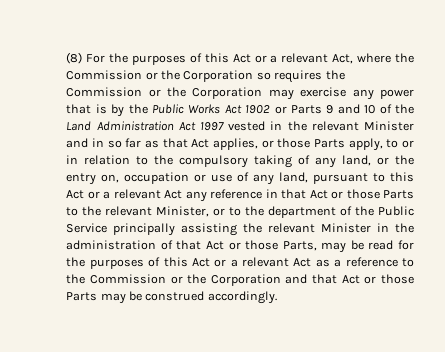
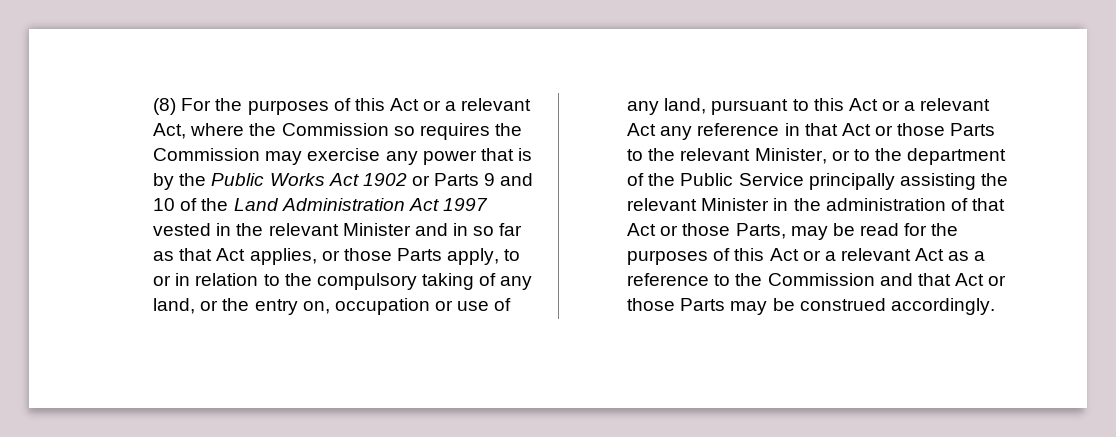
- (8) For the purposes of this Act or a relevant Act, where the Commission or the Corporation so requires the Commission or the Corporation may exercise any power that is by the Public Works Act 1902 or Parts 9 and 10 of the Land Administration Act 1997 vested in the relevant Minister and in so far as that Act applies, or those Parts apply, to or in relation to the compulsory taking of any land, or the entry on, occupation or use of any land, pursuant to this Act or a relevant Act any reference in that Act or those Parts to the relevant Minister, or to the department of the Public Service principally assisting the relevant Minister in the administration of that Act or those Parts, may be read for the purposes of this Act or a relevant Act as a reference to the Commission or the Corporation and that Act or those Parts may be construed accordingly.
+ (8) For the purposes of this Act or a relevant Act, where the Commission so requires the Commission may exercise any power that is by the Public Works Act 1902 or Parts 9 and 10 of the Land Administration Act 1997 vested in the relevant Minister and in so far as that Act applies, or those Parts apply, to or in relation to the compulsory taking of any land, or the entry on, occupation or use of any land, pursuant to this Act or a relevant Act any reference in that Act or those Parts to the relevant Minister, or to the department of the Public Service principally assisting the relevant Minister in the administration of that Act or those Parts, may be read for the purposes of this Act or a relevant Act as a reference to the Commission and that Act or those Parts may be construed accordingly.

